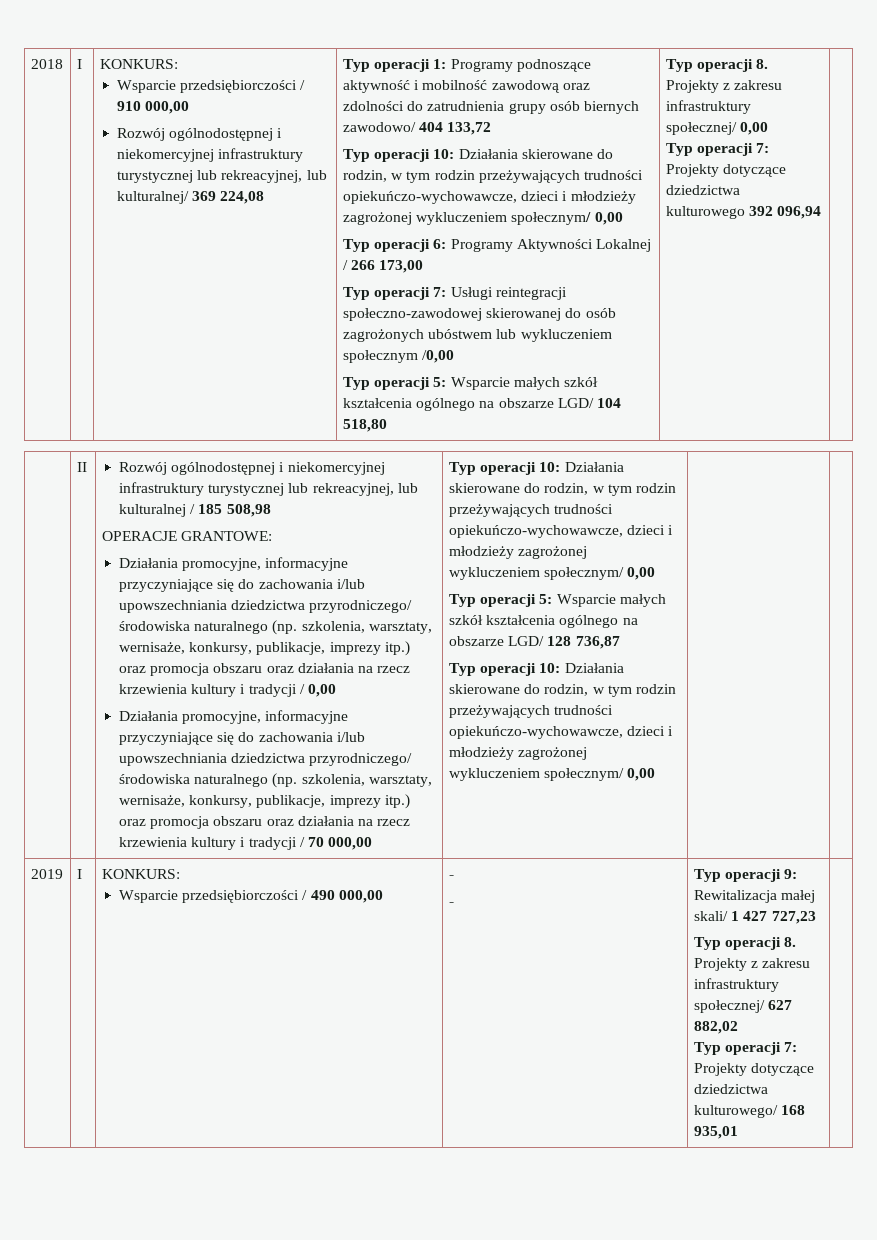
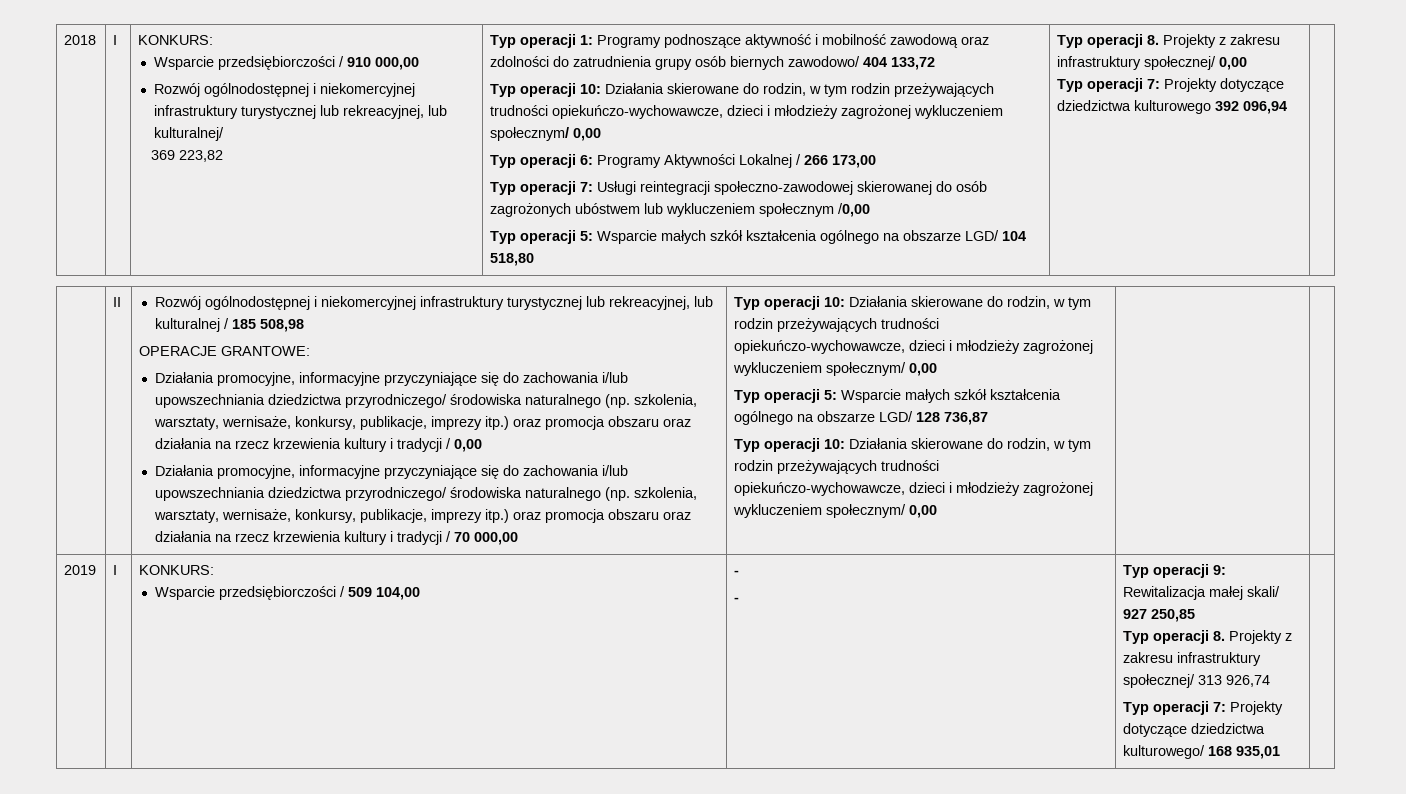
- Rozwój ogólnodostępnej i niekomercyjnej infrastruktury turystycznej lub rekreacyjnej, lub kulturalnej/ 369 224,08
+ Rozwój ogólnodostępnej i niekomercyjnej infrastruktury turystycznej lub rekreacyjnej, lub kulturalnej/
+ 369 223,82
  2019 | I | KONKURS:
- Wsparcie przedsiębiorczości / 490 000,00 | -
- - | Typ operacji 9: Rewitalizacja małej skali/ 1 427 727,23
- Typ operacji 8. Projekty z zakresu infrastruktury społecznej/ 627 882,02
+ Wsparcie przedsiębiorczości / 509 104,00 | -
+ - | Typ operacji 9: Rewitalizacja małej skali/ 927 250,85
+ Typ operacji 8. Projekty z zakresu infrastruktury społecznej/ 313 926,74

